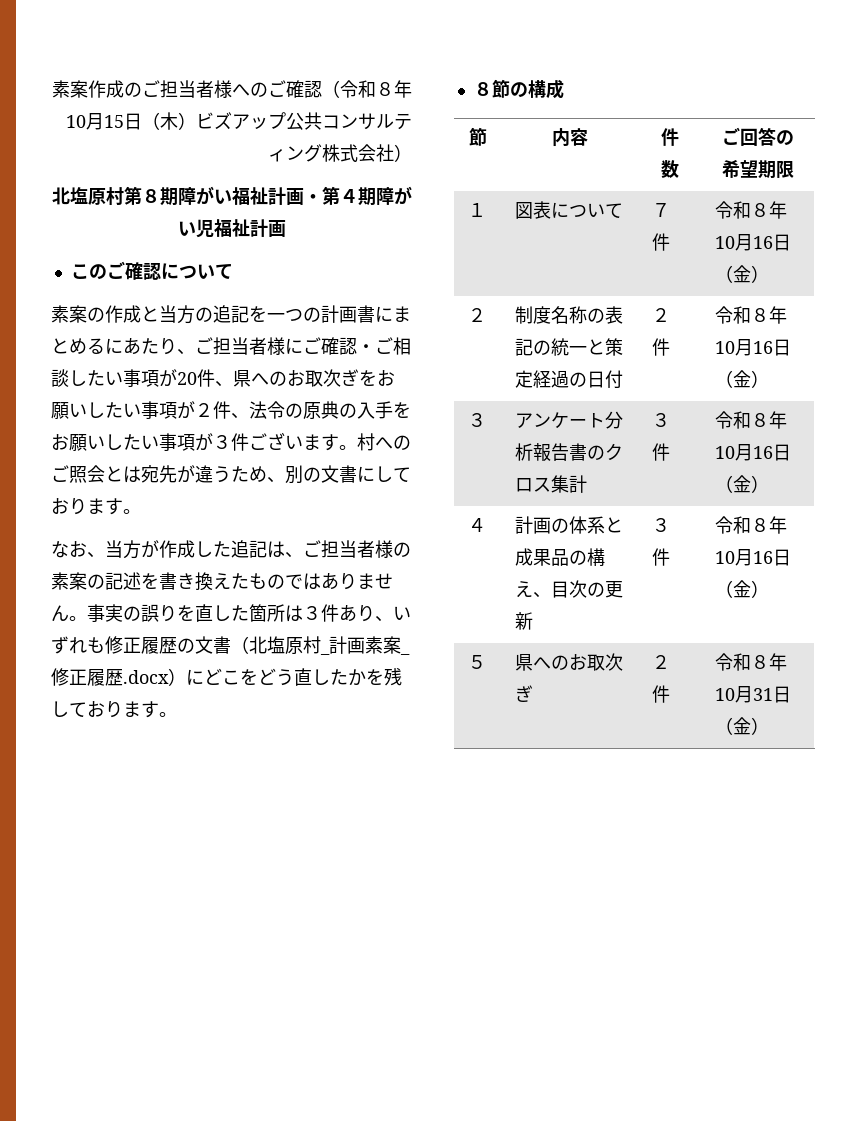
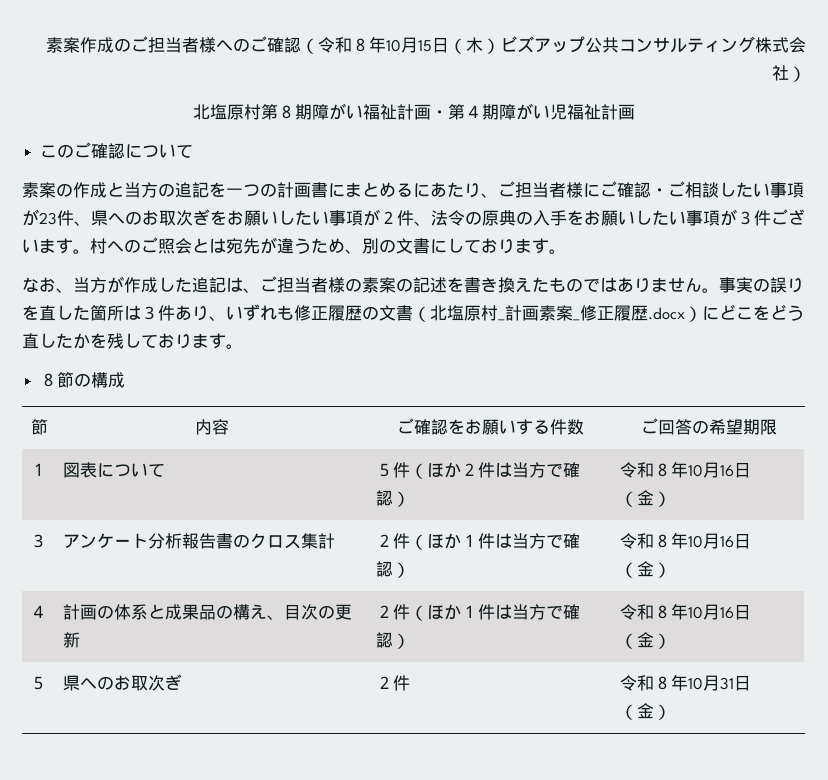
- 素案の作成と当方の追記を一つの計画書にまとめるにあたり、ご担当者様にご確認・ご相談したい事項が20件、県へのお取次ぎをお願いしたい事項が２件、法令の原典の入手をお願いしたい事項が３件ございます。
+ 素案の作成と当方の追記を一つの計画書にまとめるにあたり、ご担当者様にご確認・ご相談したい事項が23件、県へのお取次ぎをお願いしたい事項が２件、法令の原典の入手をお願いしたい事項が３件ございます。
- 節 | 内容 | 件数 | ご回答の希望期限
+ 節 | 内容 | ご確認をお願いする件数 | ご回答の希望期限
- １ | 図表について | ７件 | 令和８年10月16日（金）
- ２ | 制度名称の表記の統一と策定経過の日付 | ２件 | 令和８年10月16日（金）
+ １ | 図表について | ５件（ほか２件は当方で確認） | 令和８年10月16日（金）
- ３ | アンケート分析報告書のクロス集計 | ３件 | 令和８年10月16日（金）
+ ３ | アンケート分析報告書のクロス集計 | ２件（ほか１件は当方で確認） | 令和８年10月16日（金）
- ４ | 計画の体系と成果品の構え、目次の更新 | ３件 | 令和８年10月16日（金）
+ ４ | 計画の体系と成果品の構え、目次の更新 | ２件（ほか１件は当方で確認） | 令和８年10月16日（金）

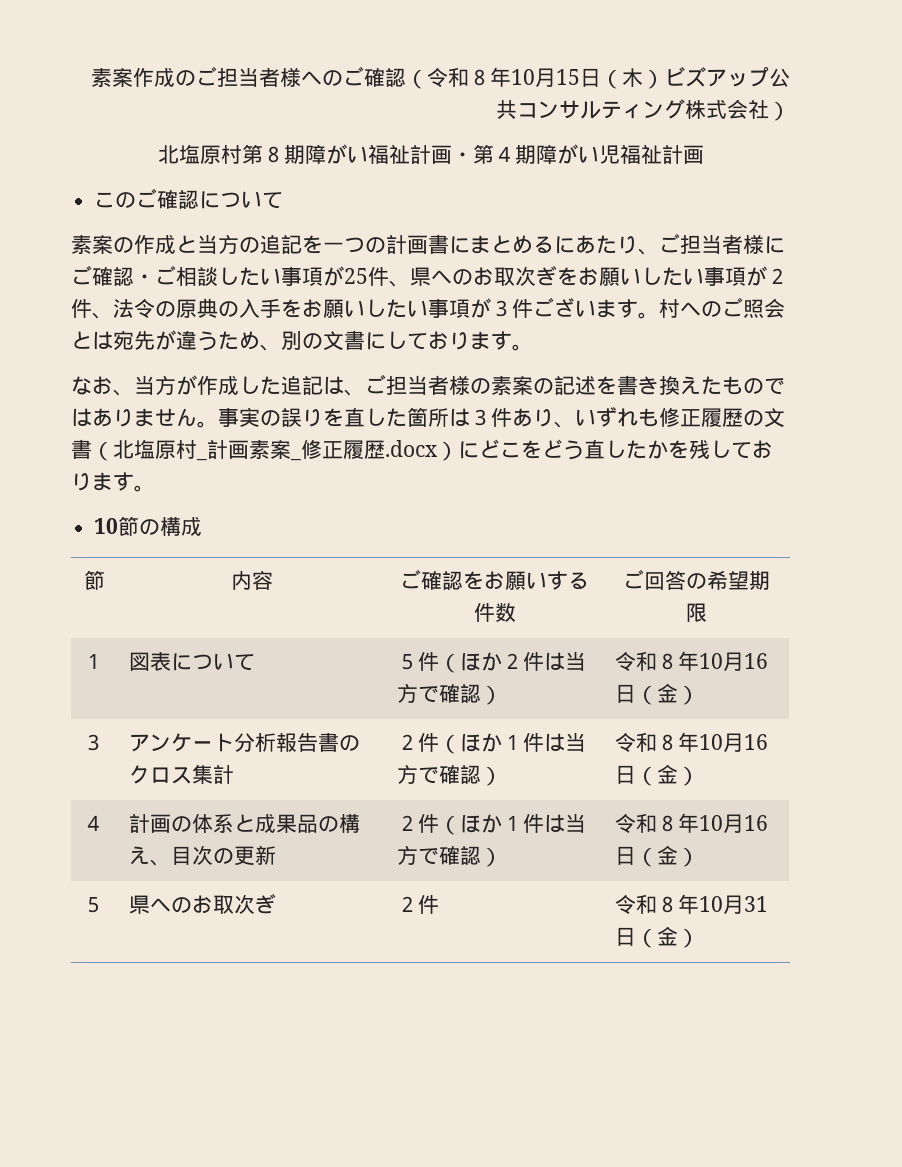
- 素案の作成と当方の追記を一つの計画書にまとめるにあたり、ご担当者様にご確認・ご相談したい事項が23件、県へのお取次ぎをお願いしたい事項が２件、法令の原典の入手をお願いしたい事項が３件ございます。
+ 素案の作成と当方の追記を一つの計画書にまとめるにあたり、ご担当者様にご確認・ご相談したい事項が25件、県へのお取次ぎをお願いしたい事項が２件、法令の原典の入手をお願いしたい事項が３件ございます。
- ８節の構成
+ 10節の構成

